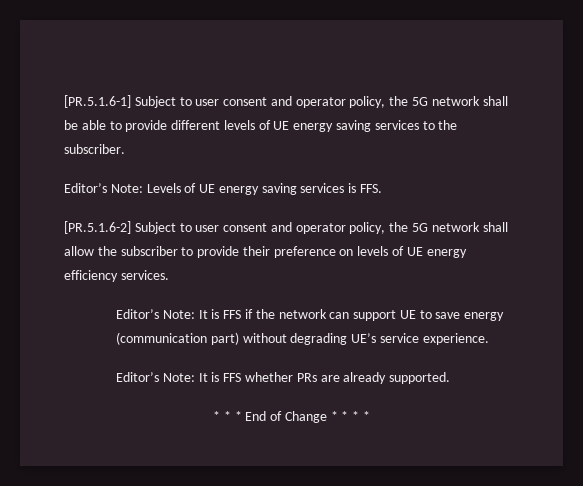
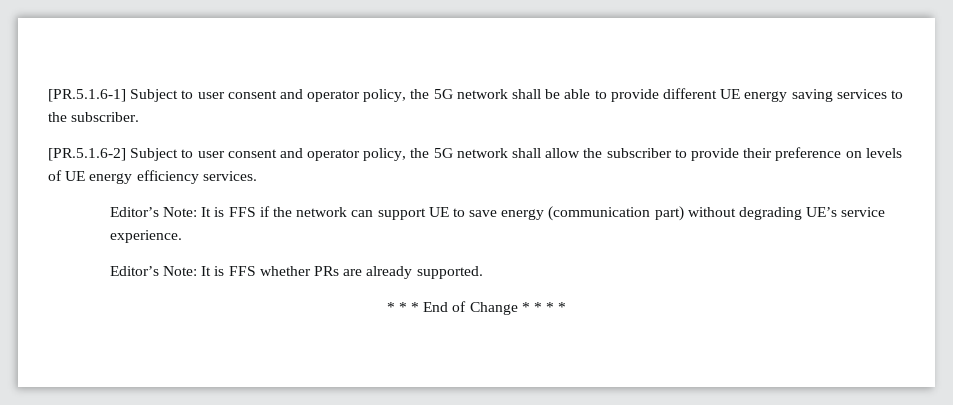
- [PR.5.1.6-1] Subject to user consent and operator policy, the 5G network shall be able to provide different levels of UE energy saving services to the subscriber.
+ [PR.5.1.6-1] Subject to user consent and operator policy, the 5G network shall be able to provide different UE energy saving services to the subscriber.
- Editor’s Note: Levels of UE energy saving services is FFS.

